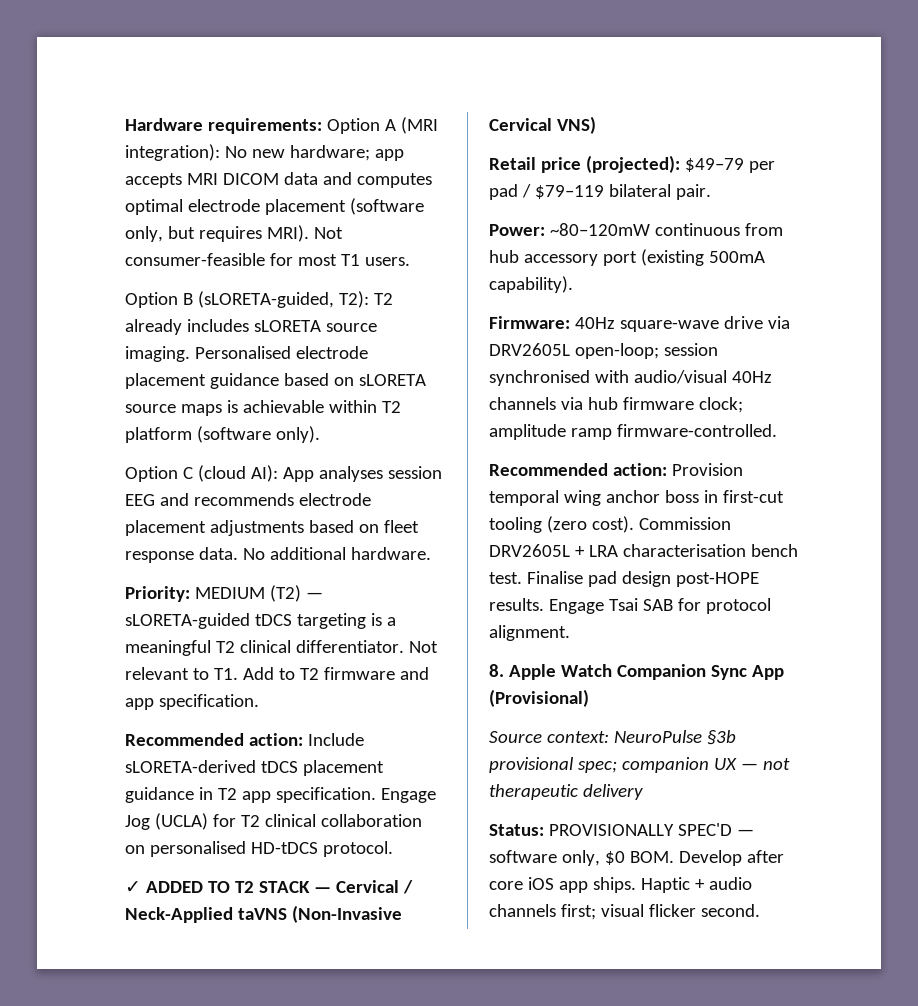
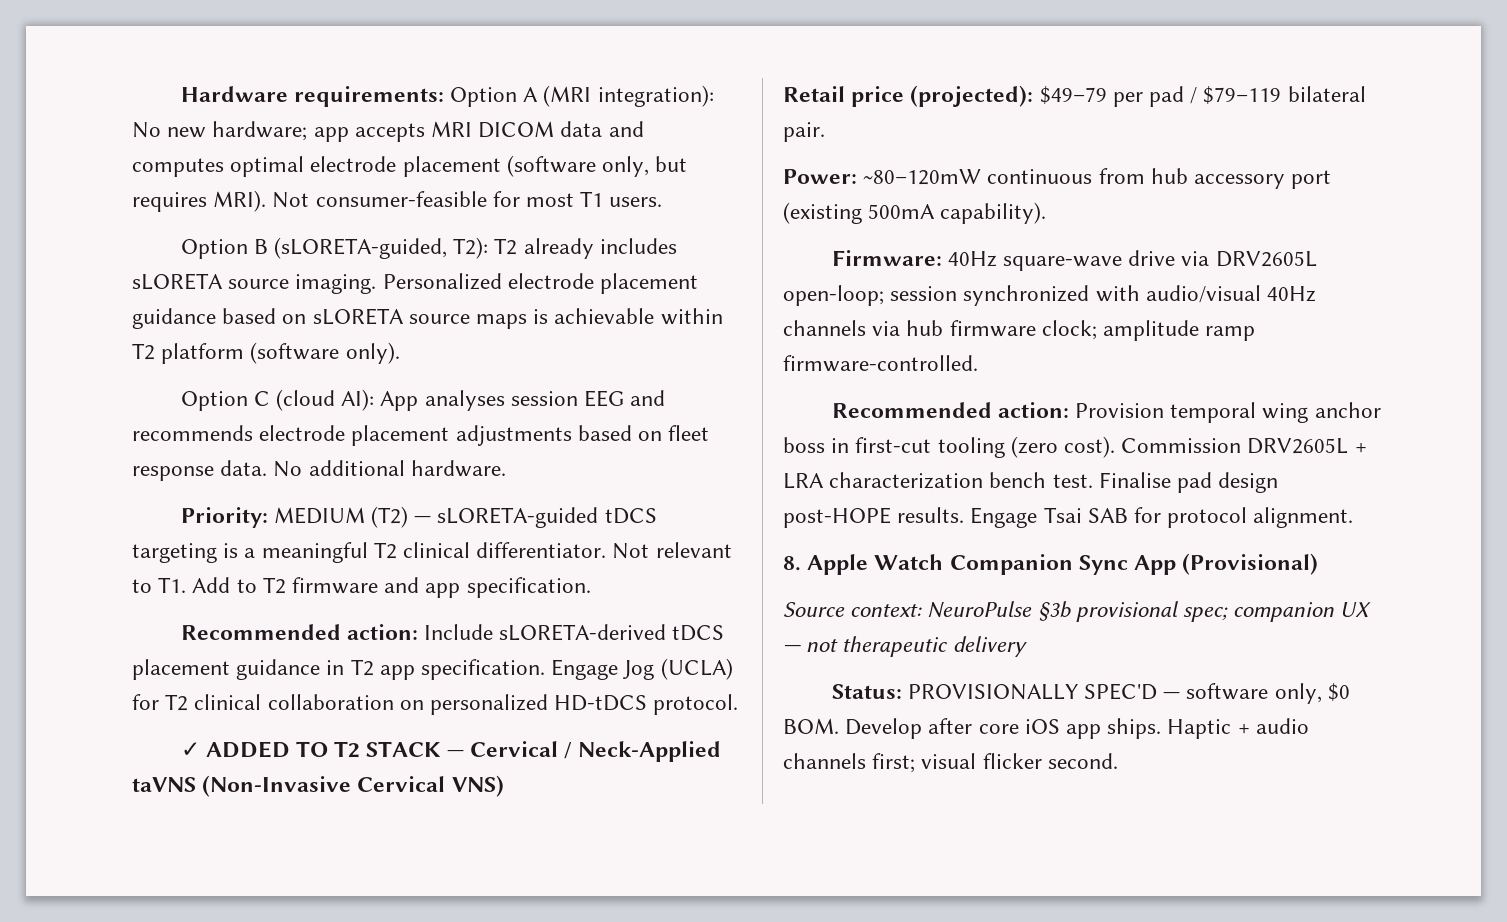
- Personalised electrode placement guidance based on sLORETA source maps is achievable within T2 platform (software only).
+ Personalized electrode placement guidance based on sLORETA source maps is achievable within T2 platform (software only).
- Engage Jog (UCLA) for T2 clinical collaboration on personalised HD-tDCS protocol.
+ Engage Jog (UCLA) for T2 clinical collaboration on personalized HD-tDCS protocol.
- Firmware: 40Hz square-wave drive via DRV2605L open-loop; session synchronised with audio/visual 40Hz channels via hub firmware clock; amplitude ramp firmware-controlled.
+ Firmware: 40Hz square-wave drive via DRV2605L open-loop; session synchronized with audio/visual 40Hz channels via hub firmware clock; amplitude ramp firmware-controlled.
- Commission DRV2605L + LRA characterisation bench test.
+ Commission DRV2605L + LRA characterization bench test.

